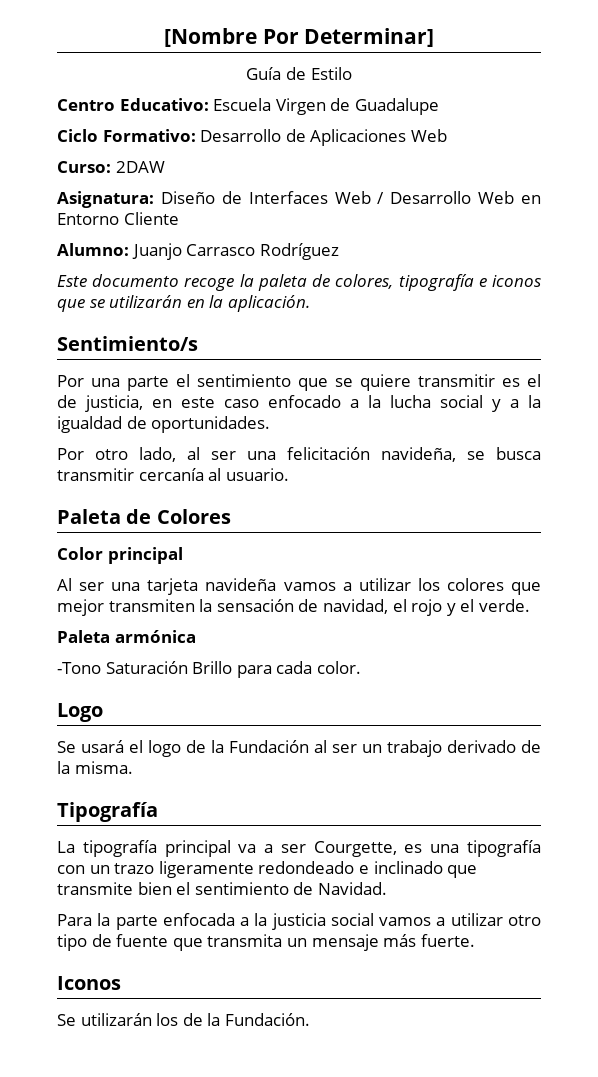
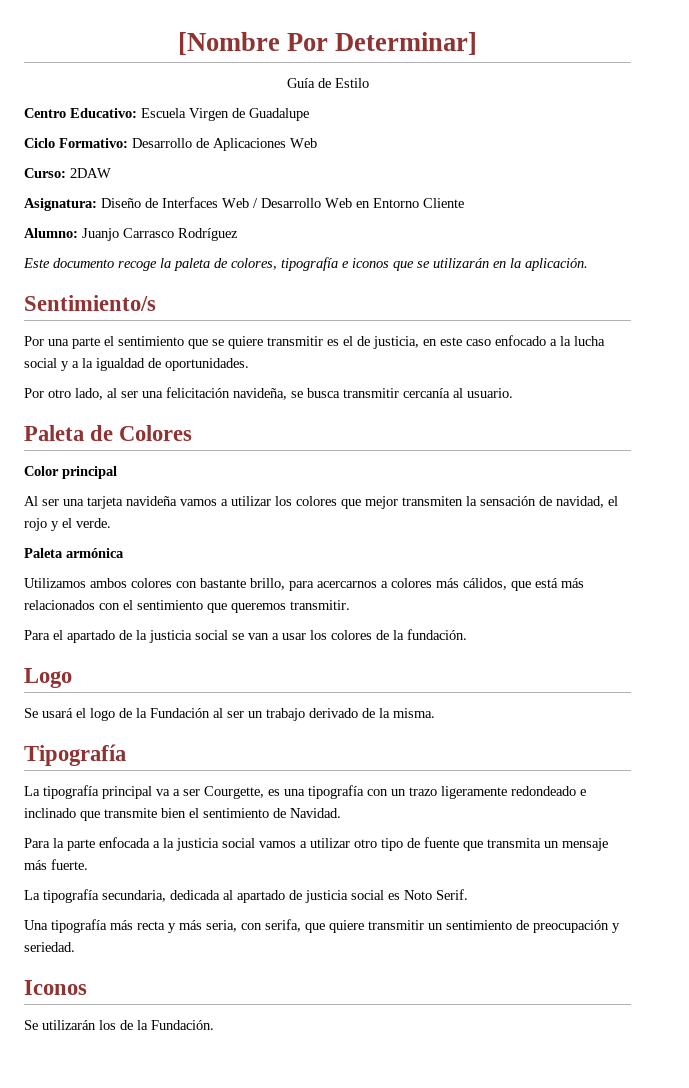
- -Tono Saturación Brillo para cada color.
+ Utilizamos ambos colores con bastante brillo, para acercarnos a colores más cálidos, que está más relacionados con el sentimiento que queremos transmitir.
+ Para el apartado de la justicia social se van a usar los colores de la fundación.
+ La tipografía secundaria, dedicada al apartado de justicia social es Noto Serif.
+ Una tipografía más recta y más seria, con serifa, que quiere transmitir un sentimiento de preocupación y seriedad.

